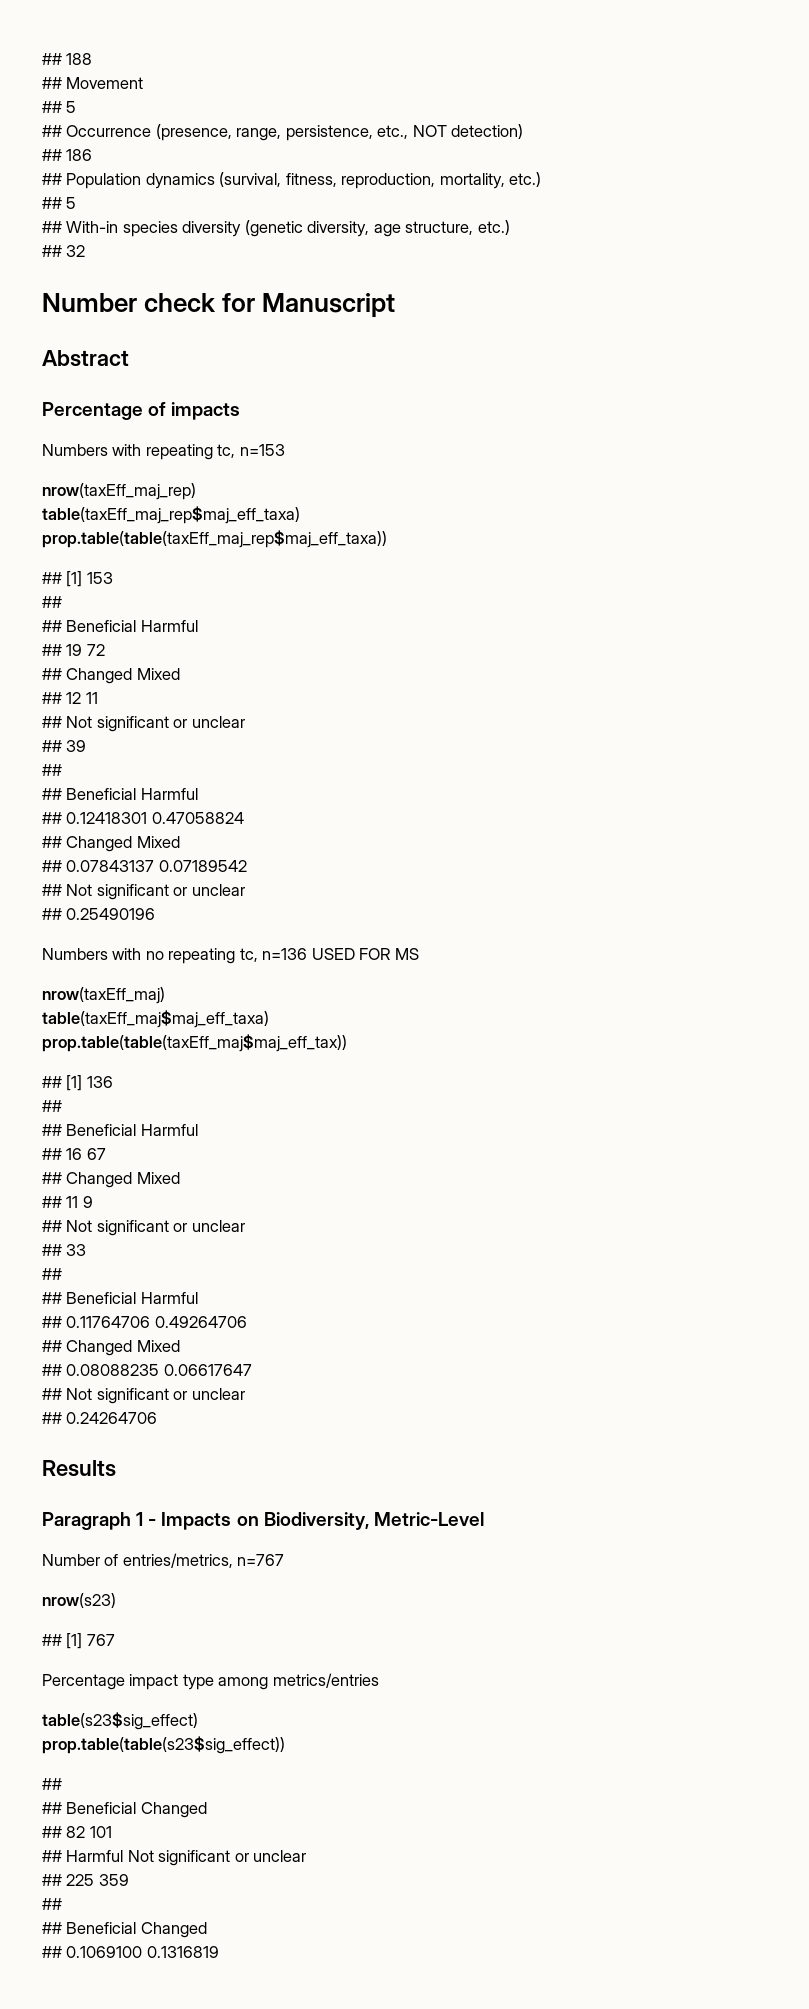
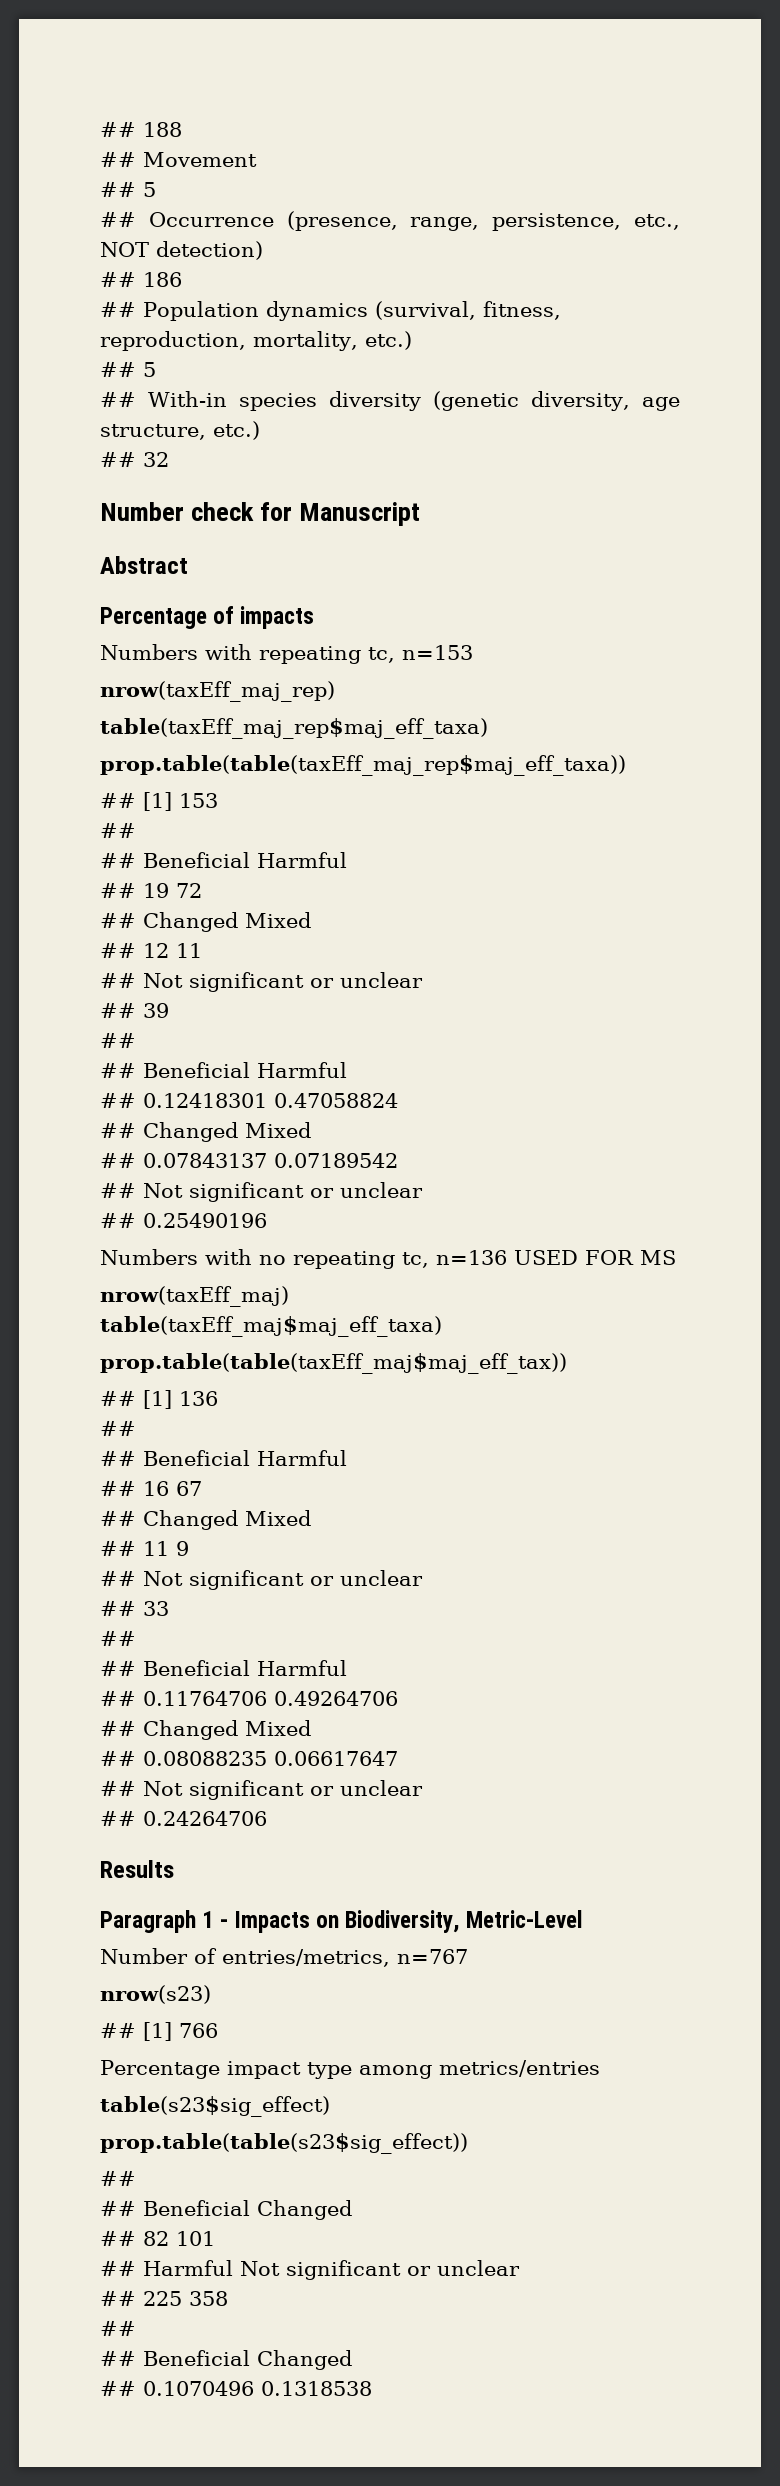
- ## [1] 767
+ ## [1] 766
- ## 225 359
+ ## 225 358
  ##
  ## Beneficial Changed
- ## 0.1069100 0.1316819
+ ## 0.1070496 0.1318538

